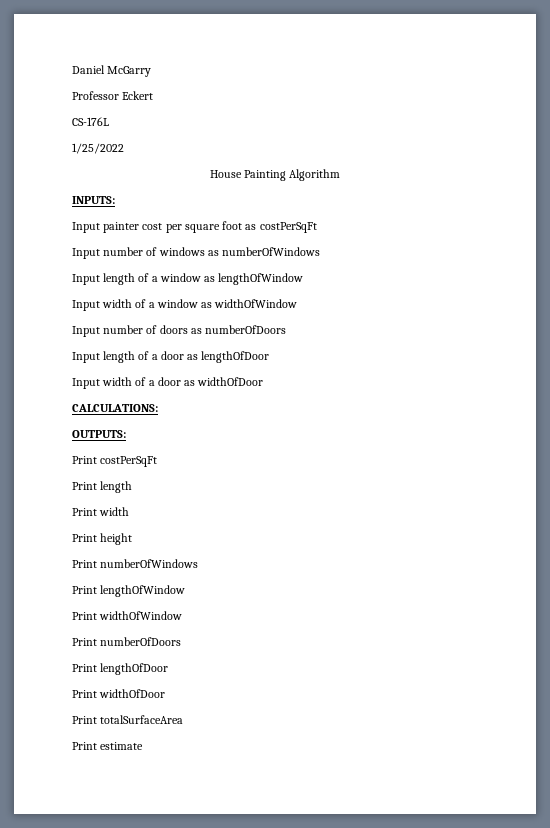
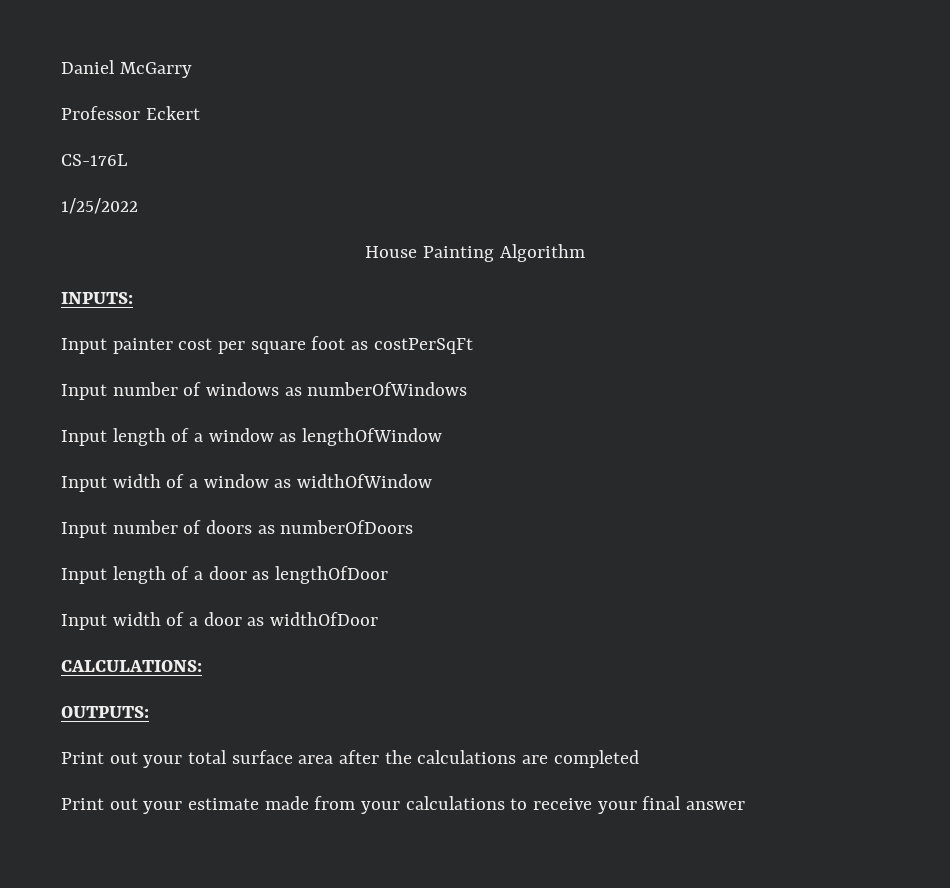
- Print costPerSqFt
- Print length
- Print width
- Print height
- Print numberOfWindows
- Print lengthOfWindow
- Print widthOfWindow
- Print numberOfDoors
- Print lengthOfDoor
- Print widthOfDoor
- Print totalSurfaceArea
- Print estimate
+ Print out your total surface area after the calculations are completed
+ Print out your estimate made from your calculations to receive your final answer

